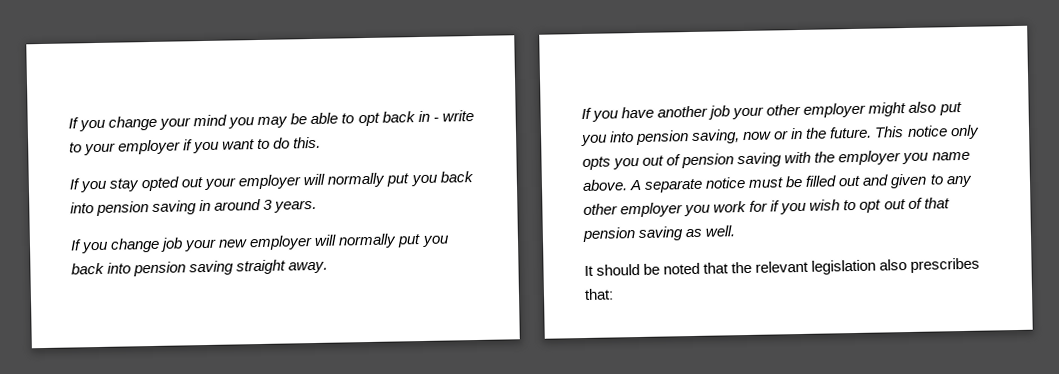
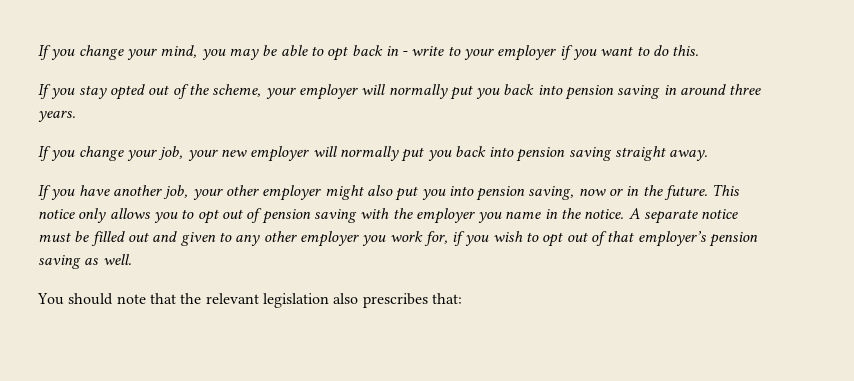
- If you change your mind you may be able to opt back in - write to your employer if you want to do this.
+ If you change your mind, you may be able to opt back in - write to your employer if you want to do this.
- If you stay opted out your employer will normally put you back into pension saving in around 3 years.
+ If you stay opted out of the scheme, your employer will normally put you back into pension saving in around three years.
- If you change job your new employer will normally put you back into pension saving straight away.
+ If you change your job, your new employer will normally put you back into pension saving straight away.
- If you have another job your other employer might also put you into pension saving, now or in the future.
+ If you have another job, your other employer might also put you into pension saving, now or in the future.
- This notice only opts you out of pension saving with the employer you name above.
+ This notice only allows you to opt out of pension saving with the employer you name in the notice.
- A separate notice must be filled out and given to any other employer you work for if you wish to opt out of that pension saving as well.
+ A separate notice must be filled out and given to any other employer you work for, if you wish to opt out of that employer’s pension saving as well.
- It should be noted that the relevant legislation also prescribes that:
+ You should note that the relevant legislation also prescribes that:

